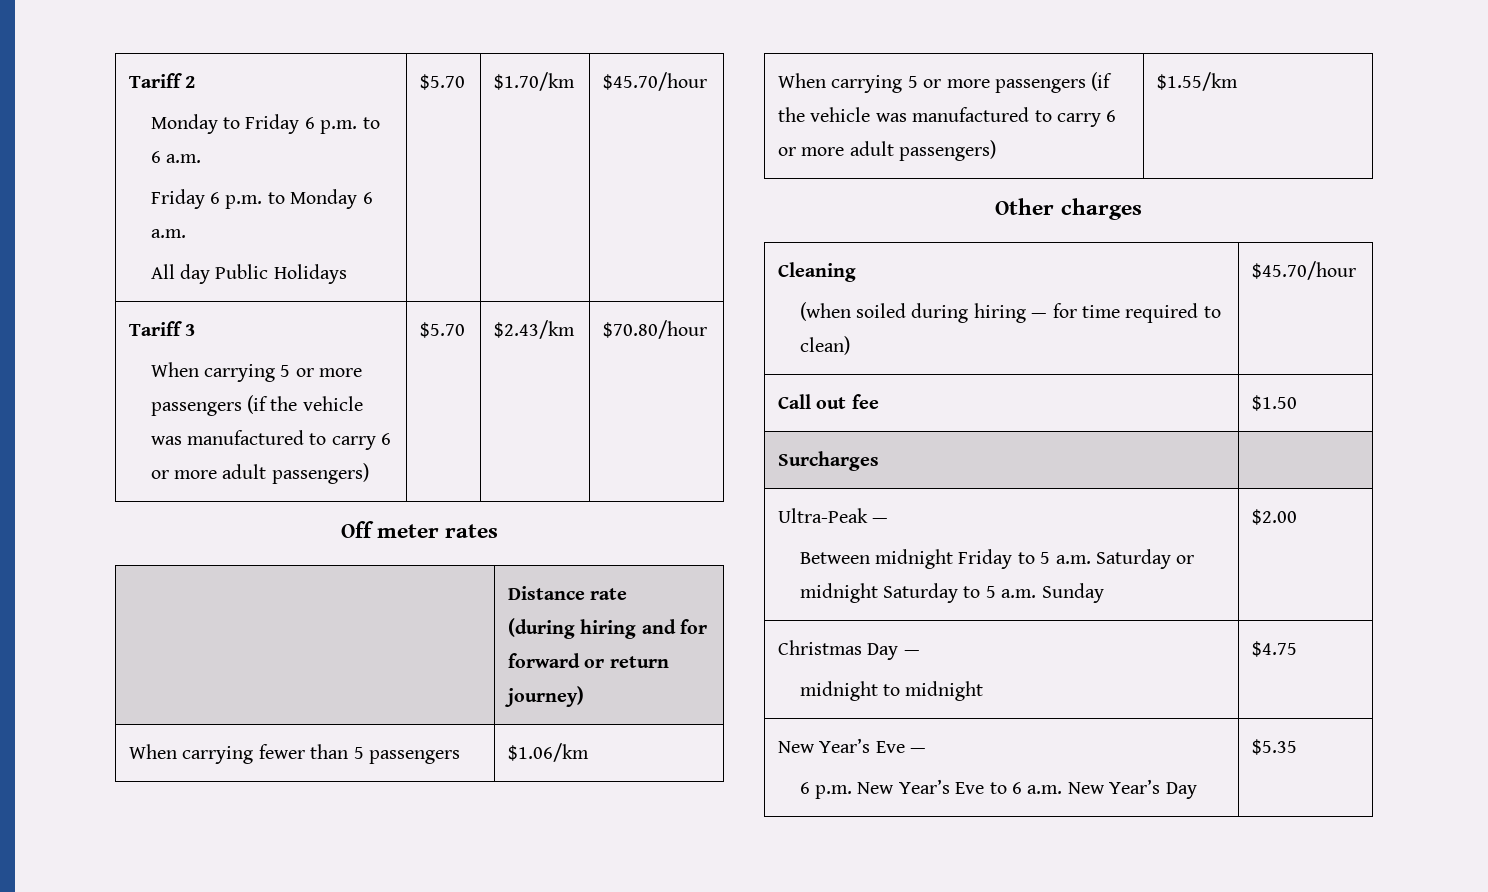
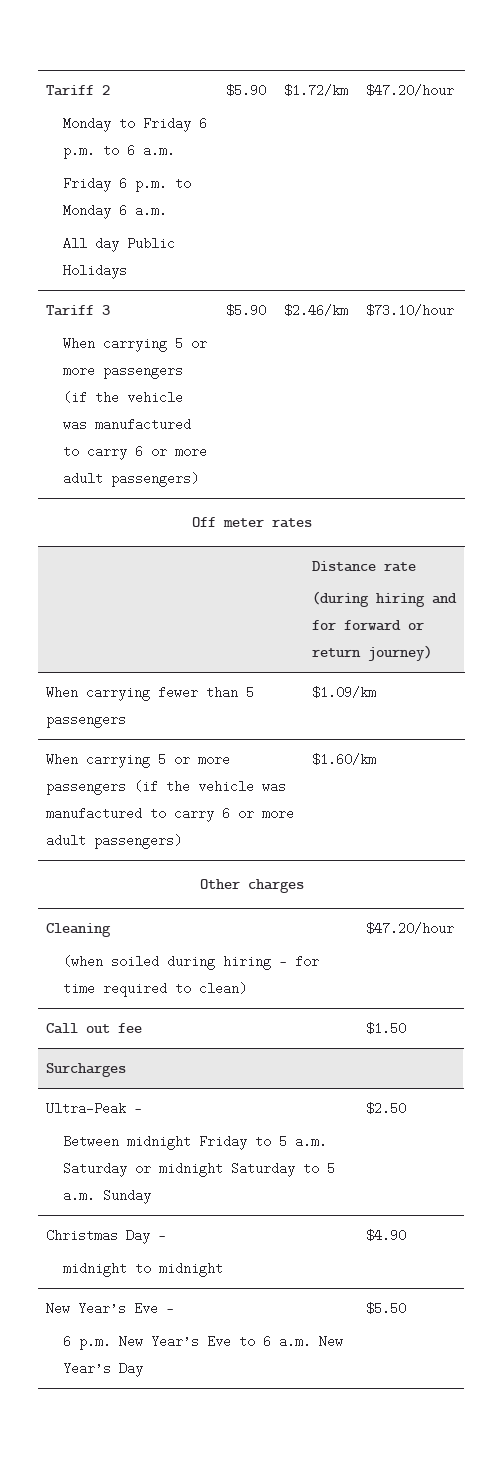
  Tariff 2
  Monday to Friday 6 p.m. to 6 a.m.
  Friday 6 p.m. to Monday 6 a.m.
- All day Public Holidays | $5.70 | $1.70/km | $45.70/hour
+ All day Public Holidays | $5.90 | $1.72/km | $47.20/hour
  Tariff 3
- When carrying 5 or more passengers (if the vehicle was manufactured to carry 6 or more adult passengers) | $5.70 | $2.43/km | $70.80/hour
+ When carrying 5 or more passengers (if the vehicle was manufactured to carry 6 or more adult passengers) | $5.90 | $2.46/km | $73.10/hour
- When carrying fewer than 5 passengers | $1.06/km
+ When carrying fewer than 5 passengers | $1.09/km
- When carrying 5 or more passengers (if the vehicle was manufactured to carry 6 or more adult passengers) | $1.55/km
+ When carrying 5 or more passengers (if the vehicle was manufactured to carry 6 or more adult passengers) | $1.60/km
  Cleaning
- (when soiled during hiring — for time required to clean) | $45.70/hour
+ (when soiled during hiring — for time required to clean) | $47.20/hour
  Ultra-Peak —
- Between midnight Friday to 5 a.m. Saturday or midnight Saturday to 5 a.m. Sunday | $2.00
+ Between midnight Friday to 5 a.m. Saturday or midnight Saturday to 5 a.m. Sunday | $2.50
  Christmas Day —
- midnight to midnight | $4.75
+ midnight to midnight | $4.90
  New Year’s Eve —
- 6 p.m. New Year’s Eve to 6 a.m. New Year’s Day | $5.35
+ 6 p.m. New Year’s Eve to 6 a.m. New Year’s Day | $5.50

